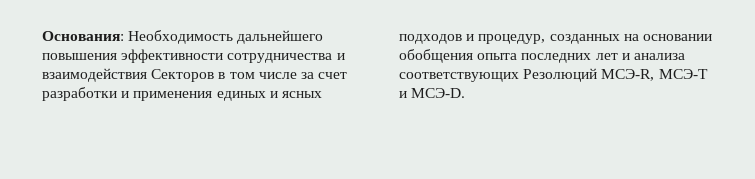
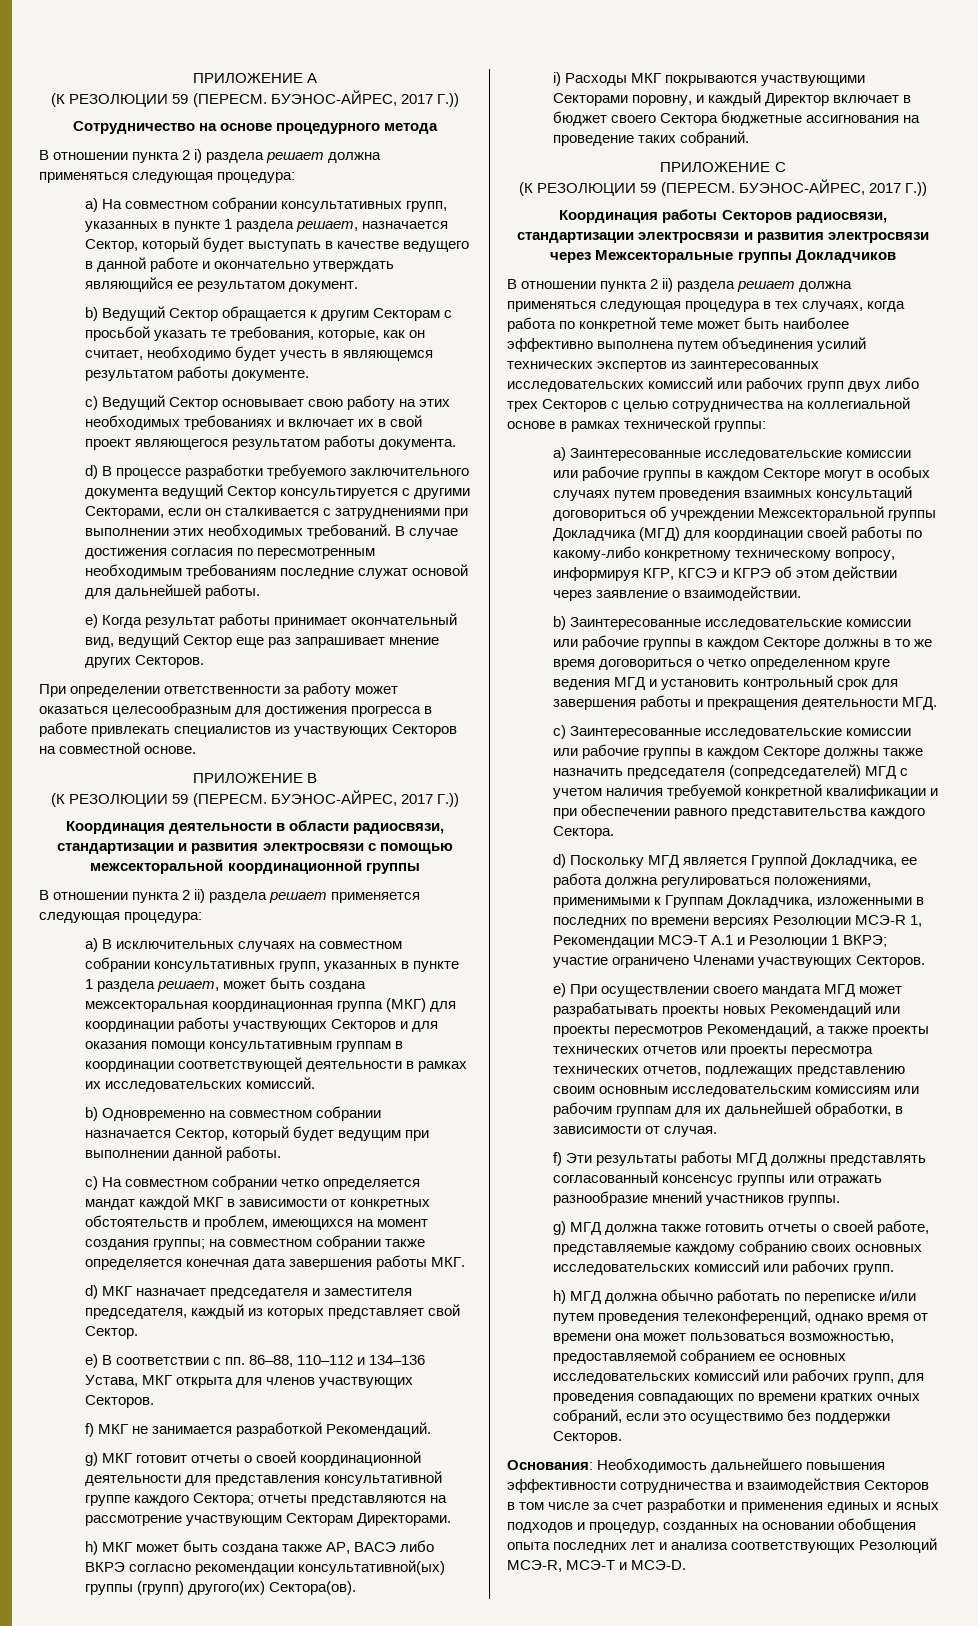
+ ПРИЛОЖЕНИЕ А
+ (К РЕЗОЛЮЦИИ 59 (ПЕРЕСМ. БУЭНОС-АЙРЕС, 2017 Г.))
+ Сотрудничество на основе процедурного метода
+ В отношении пункта 2 i) раздела решает должна применяться следующая процедура:
+ а) На совместном собрании консультативных групп, указанных в пункте 1 раздела решает, назначается Сектор, который будет выступать в качестве ведущего в данной работе и окончательно утверждать являющийся ее результатом документ.
+ b) Ведущий Сектор обращается к другим Секторам с просьбой указать те требования, которые, как он считает, необходимо будет учесть в являющемся результатом работы документе.
+ c) Ведущий Сектор основывает свою работу на этих необходимых требованиях и включает их в свой проект являющегося результатом работы документа.
+ d) В процессе разработки требуемого заключительного документа ведущий Сектор консультируется с другими Секторами, если он сталкивается с затруднениями при выполнении этих необходимых требований. В случае достижения согласия по пересмотренным необходимым требованиям последние служат основой для дальнейшей работы.
+ е) Когда результат работы принимает окончательный вид, ведущий Сектор еще раз запрашивает мнение других Секторов.
+ При определении ответственности за работу может оказаться целесообразным для достижения прогресса в работе привлекать специалистов из участвующих Секторов на совместной основе.
+ ПРИЛОЖЕНИЕ В
+ (К РЕЗОЛЮЦИИ 59 (ПЕРЕСМ. БУЭНОС-АЙРЕС, 2017 Г.))
+ Координация деятельности в области радиосвязи, стандартизации и развития электросвязи с помощью межсекторальной координационной группы
+ В отношении пункта 2 ii) раздела решает применяется следующая процедура:
+ а) В исключительных случаях на совместном собрании консультативных групп, указанных в пункте 1 раздела решает, может быть создана межсекторальная координационная группа (МКГ) для координации работы участвующих Секторов и для оказания помощи консультативным группам в координации соответствующей деятельности в рамках их исследовательских комиссий.
+ b) Одновременно на совместном собрании назначается Сектор, который будет ведущим при выполнении данной работы.
+ c) На совместном собрании четко определяется мандат каждой МКГ в зависимости от конкретных обстоятельств и проблем, имеющихся на момент создания группы; на совместном собрании также определяется конечная дата завершения работы МКГ.
+ d) МКГ назначает председателя и заместителя председателя, каждый из которых представляет свой Сектор.
+ e) В соответствии с пп. 86–88, 110–112 и 134–136 Устава, МКГ открыта для членов участвующих Секторов.
+ f) МКГ не занимается разработкой Рекомендаций.
+ g) МКГ готовит отчеты о своей координационной деятельности для представления консультативной группе каждого Сектора; отчеты представляются на рассмотрение участвующим Секторам Директорами.
+ h) МКГ может быть создана также АР, ВАСЭ либо ВКРЭ согласно рекомендации консультативной(ых) группы (групп) другого(их) Сектора(ов).
+ i) Расходы МКГ покрываются участвующими Секторами поровну, и каждый Директор включает в бюджет своего Сектора бюджетные ассигнования на проведение таких собраний.
+ ПРИЛОЖЕНИЕ C
+ (К РЕЗОЛЮЦИИ 59 (ПЕРЕСМ. БУЭНОС-АЙРЕС, 2017 Г.))
+ Координация работы Секторов радиосвязи, стандартизации электросвязи и развития электросвязи через Межсекторальные группы Докладчиков
+ В отношении пункта 2 ii) раздела решает должна применяться следующая процедура в тех случаях, когда работа по конкретной теме может быть наиболее эффективно выполнена путем объединения усилий технических экспертов из заинтересованных исследовательских комиссий или рабочих групп двух либо трех Секторов с целью сотрудничества на коллегиальной основе в рамках технической группы:
+ a) Заинтересованные исследовательские комиссии или рабочие группы в каждом Секторе могут в особых случаях путем проведения взаимных консультаций договориться об учреждении Межсекторальной группы Докладчика (МГД) для координации своей работы по какому-либо конкретному техническому вопросу, информируя КГР, КГСЭ и КГРЭ об этом действии через заявление о взаимодействии.
+ b) Заинтересованные исследовательские комиссии или рабочие группы в каждом Секторе должны в то же время договориться о четко определенном круге ведения МГД и установить контрольный срок для завершения работы и прекращения деятельности МГД.
+ c) Заинтересованные исследовательские комиссии или рабочие группы в каждом Секторе должны также назначить председателя (сопредседателей) МГД с учетом наличия требуемой конкретной квалификации и при обеспечении равного представительства каждого Сектора.
+ d) Поскольку МГД является Группой Докладчика, ее работа должна регулироваться положениями, применимыми к Группам Докладчика, изложенными в последних по времени версиях Резолюции МСЭ-R 1, Рекомендации МСЭ-Т А.1 и Резолюции 1 ВКРЭ; участие ограничено Членами участвующих Секторов.
+ e) При осуществлении своего мандата МГД может разрабатывать проекты новых Рекомендаций или проекты пересмотров Рекомендаций, а также проекты технических отчетов или проекты пересмотра технических отчетов, подлежащих представлению своим основным исследовательским комиссиям или рабочим группам для их дальнейшей обработки, в зависимости от случая.
+ f) Эти результаты работы МГД должны представлять согласованный консенсус группы или отражать разнообразие мнений участников группы.
+ g) МГД должна также готовить отчеты о своей работе, представляемые каждому собранию своих основных исследовательских комиссий или рабочих групп.
+ h) МГД должна обычно работать по переписке и/или путем проведения телеконференций, однако время от времени она может пользоваться возможностью, предоставляемой собранием ее основных исследовательских комиссий или рабочих групп, для проведения совпадающих по времени кратких очных собраний, если это осуществимо без поддержки Секторов.

